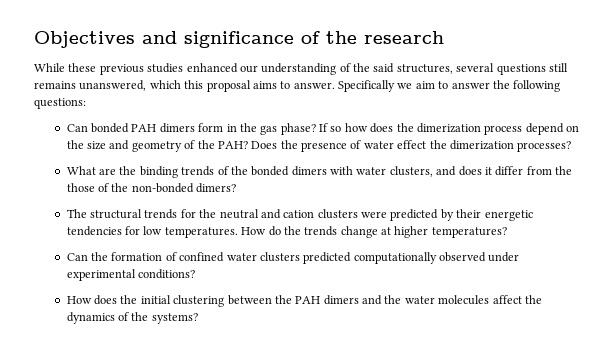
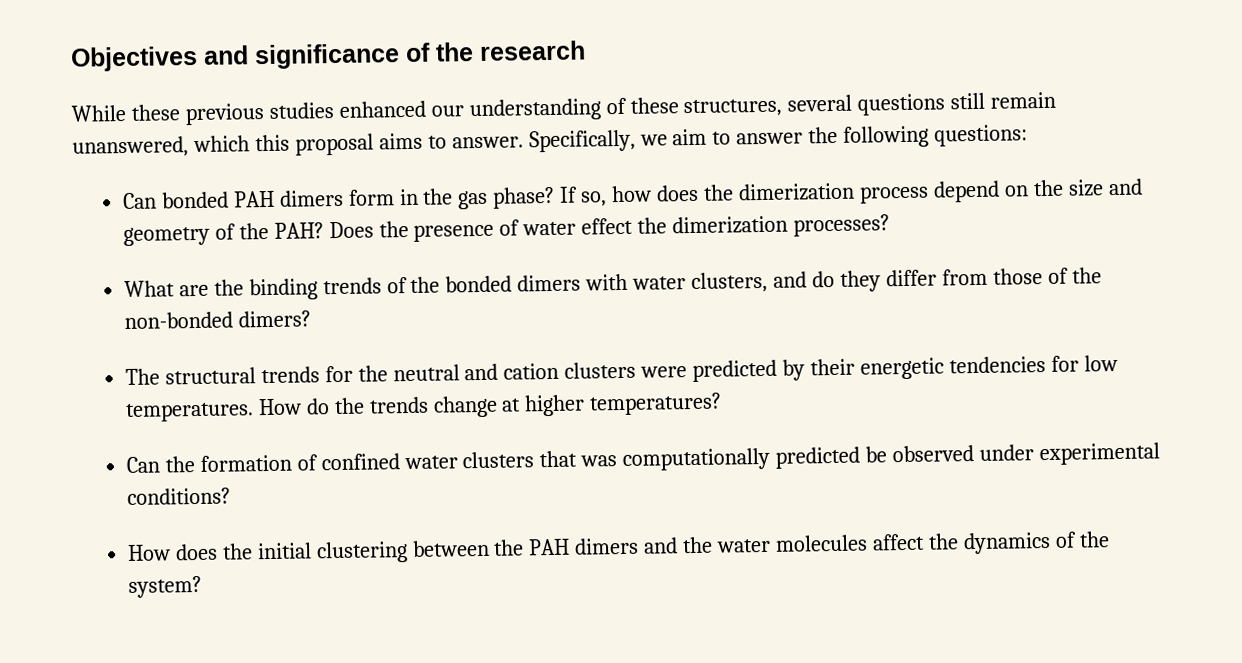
- While these previous studies enhanced our understanding of the said structures, several questions still remains unanswered, which this proposal aims to answer.
+ While these previous studies enhanced our understanding of these structures, several questions still remain unanswered, which this proposal aims to answer.
- Specifically we aim to answer the following questions:
+ Specifically, we aim to answer the following questions:
- If so how does the dimerization process depend on the size and geometry of the PAH?
+ If so, how does the dimerization process depend on the size and geometry of the PAH?
- What are the binding trends of the bonded dimers with water clusters, and does it differ from the those of the non-bonded dimers?
+ What are the binding trends of the bonded dimers with water clusters, and do they differ from those of the non-bonded dimers?
- Can the formation of confined water clusters predicted computationally observed under experimental conditions?
+ Can the formation of confined water clusters that was computationally predicted be observed under experimental conditions?
- How does the initial clustering between the PAH dimers and the water molecules affect the dynamics of the systems?
+ How does the initial clustering between the PAH dimers and the water molecules affect the dynamics of the system?

